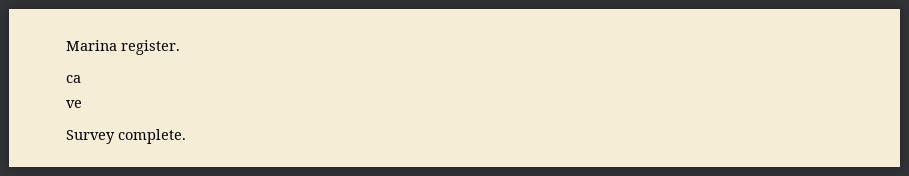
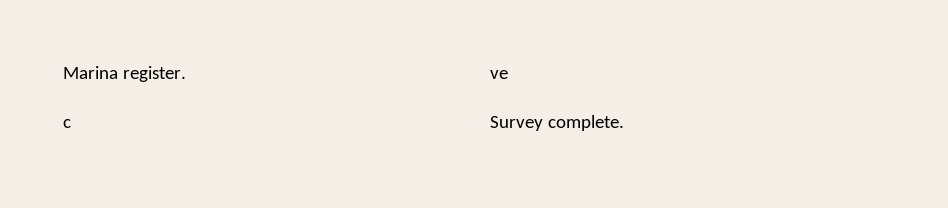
- ca
+ c

